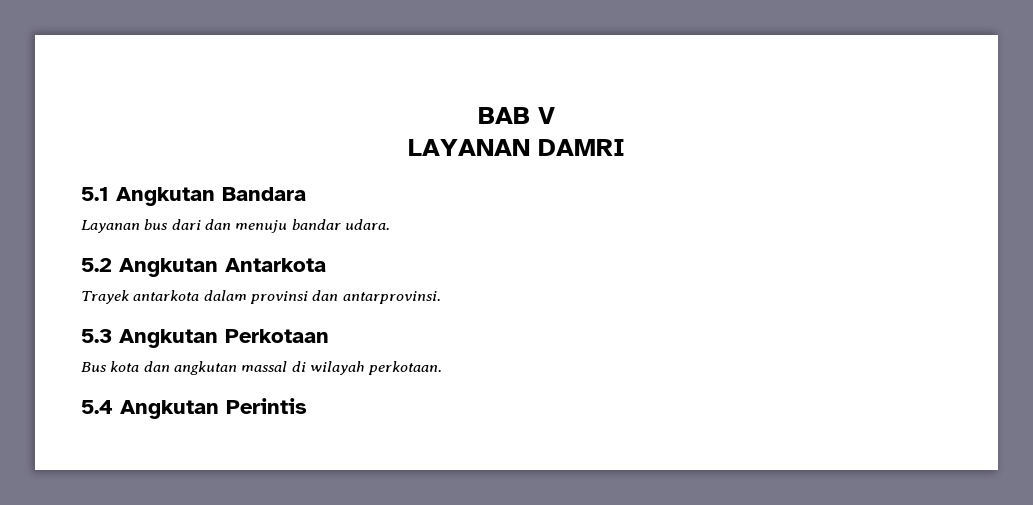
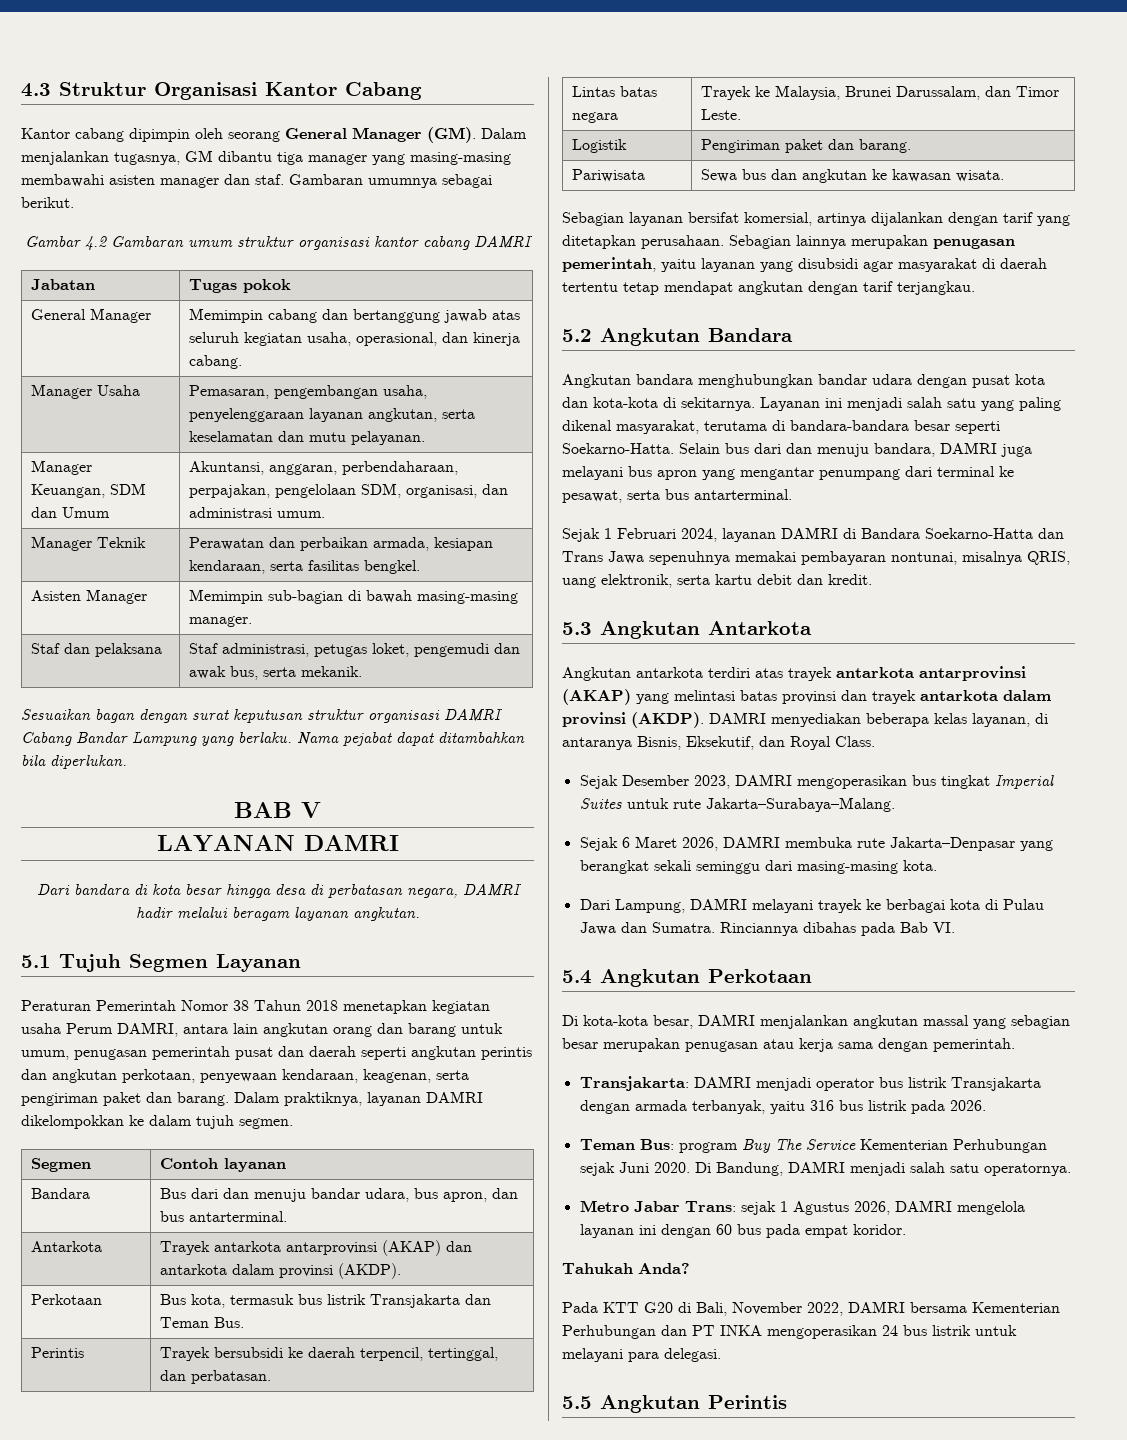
+ 4.3 Struktur Organisasi Kantor Cabang
+ Kantor cabang dipimpin oleh seorang General Manager (GM). Dalam menjalankan tugasnya, GM dibantu tiga manager yang masing-masing membawahi asisten manager dan staf. Gambaran umumnya sebagai berikut.
+ Gambar 4.2 Gambaran umum struktur organisasi kantor cabang DAMRI
+ Jabatan | Tugas pokok
+ General Manager | Memimpin cabang dan bertanggung jawab atas seluruh kegiatan usaha, operasional, dan kinerja cabang.
+ Manager Usaha | Pemasaran, pengembangan usaha, penyelenggaraan layanan angkutan, serta keselamatan dan mutu pelayanan.
+ Manager Keuangan, SDM dan Umum | Akuntansi, anggaran, perbendaharaan, perpajakan, pengelolaan SDM, organisasi, dan administrasi umum.
+ Manager Teknik | Perawatan dan perbaikan armada, kesiapan kendaraan, serta fasilitas bengkel.
+ Asisten Manager | Memimpin sub-bagian di bawah masing-masing manager.
+ Staf dan pelaksana | Staf administrasi, petugas loket, pengemudi dan awak bus, serta mekanik.
+ Sesuaikan bagan dengan surat keputusan struktur organisasi DAMRI Cabang Bandar Lampung yang berlaku. Nama pejabat dapat ditambahkan bila diperlukan.
  BAB V
  LAYANAN DAMRI
- 5.1 Angkutan Bandara
- Layanan bus dari dan menuju bandar udara.
- 5.2 Angkutan Antarkota
- Trayek antarkota dalam provinsi dan antarprovinsi.
- 5.3 Angkutan Perkotaan
- Bus kota dan angkutan massal di wilayah perkotaan.
- 5.4 Angkutan Perintis
+ Dari bandara di kota besar hingga desa di perbatasan negara, DAMRI hadir melalui beragam layanan angkutan.
+ 5.1 Tujuh Segmen Layanan
+ Peraturan Pemerintah Nomor 38 Tahun 2018 menetapkan kegiatan usaha Perum DAMRI, antara lain angkutan orang dan barang untuk umum, penugasan pemerintah pusat dan daerah seperti angkutan perintis dan angkutan perkotaan, penyewaan kendaraan, keagenan, serta pengiriman paket dan barang. Dalam praktiknya, layanan DAMRI dikelompokkan ke dalam tujuh segmen.
+ Segmen | Contoh layanan
+ Bandara | Bus dari dan menuju bandar udara, bus apron, dan bus antarterminal.
+ Antarkota | Trayek antarkota antarprovinsi (AKAP) dan antarkota dalam provinsi (AKDP).
+ Perkotaan | Bus kota, termasuk bus listrik Transjakarta dan Teman Bus.
+ Perintis | Trayek bersubsidi ke daerah terpencil, tertinggal, dan perbatasan.
+ Lintas batas negara | Trayek ke Malaysia, Brunei Darussalam, dan Timor Leste.
+ Logistik | Pengiriman paket dan barang.
+ Pariwisata | Sewa bus dan angkutan ke kawasan wisata.
+ Sebagian layanan bersifat komersial, artinya dijalankan dengan tarif yang ditetapkan perusahaan. Sebagian lainnya merupakan penugasan pemerintah, yaitu layanan yang disubsidi agar masyarakat di daerah tertentu tetap mendapat angkutan dengan tarif terjangkau.
+ 5.2 Angkutan Bandara
+ Angkutan bandara menghubungkan bandar udara dengan pusat kota dan kota-kota di sekitarnya. Layanan ini menjadi salah satu yang paling dikenal masyarakat, terutama di bandara-bandara besar seperti Soekarno-Hatta. Selain bus dari dan menuju bandara, DAMRI juga melayani bus apron yang mengantar penumpang dari terminal ke pesawat, serta bus antarterminal.
+ Sejak 1 Februari 2024, layanan DAMRI di Bandara Soekarno-Hatta dan Trans Jawa sepenuhnya memakai pembayaran nontunai, misalnya QRIS, uang elektronik, serta kartu debit dan kredit.
+ 5.3 Angkutan Antarkota
+ Angkutan antarkota terdiri atas trayek antarkota antarprovinsi (AKAP) yang melintasi batas provinsi dan trayek antarkota dalam provinsi (AKDP). DAMRI menyediakan beberapa kelas layanan, di antaranya Bisnis, Eksekutif, dan Royal Class.
+ Sejak Desember 2023, DAMRI mengoperasikan bus tingkat Imperial Suites untuk rute Jakarta–Surabaya–Malang.
+ Sejak 6 Maret 2026, DAMRI membuka rute Jakarta–Denpasar yang berangkat sekali seminggu dari masing-masing kota.
+ Dari Lampung, DAMRI melayani trayek ke berbagai kota di Pulau Jawa dan Sumatra. Rinciannya dibahas pada Bab VI.
+ 5.4 Angkutan Perkotaan
+ Di kota-kota besar, DAMRI menjalankan angkutan massal yang sebagian besar merupakan penugasan atau kerja sama dengan pemerintah.
+ Transjakarta: DAMRI menjadi operator bus listrik Transjakarta dengan armada terbanyak, yaitu 316 bus listrik pada 2026.
+ Teman Bus: program Buy The Service Kementerian Perhubungan sejak Juni 2020. Di Bandung, DAMRI menjadi salah satu operatornya.
+ Metro Jabar Trans: sejak 1 Agustus 2026, DAMRI mengelola layanan ini dengan 60 bus pada empat koridor.
+ Tahukah Anda?
+ Pada KTT G20 di Bali, November 2022, DAMRI bersama Kementerian Perhubungan dan PT INKA mengoperasikan 24 bus listrik untuk melayani para delegasi.
+ 5.5 Angkutan Perintis

